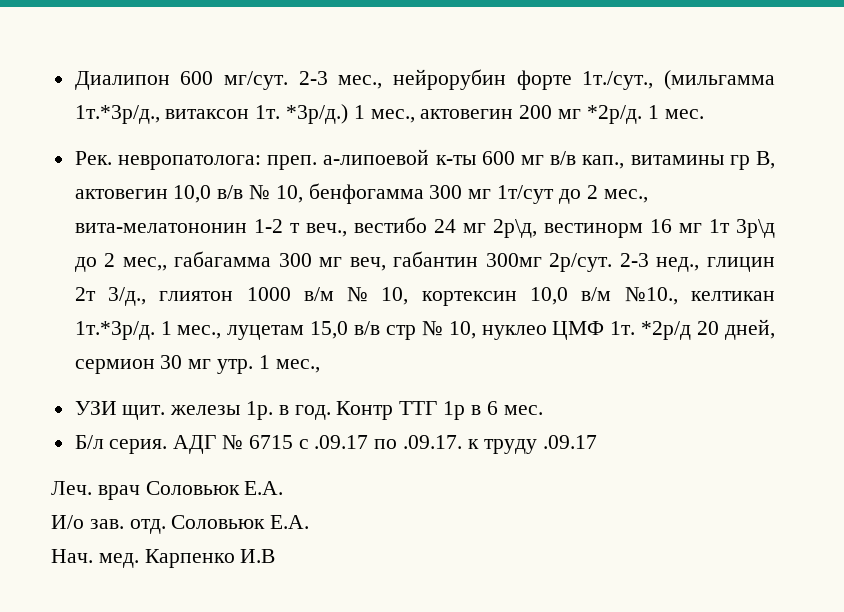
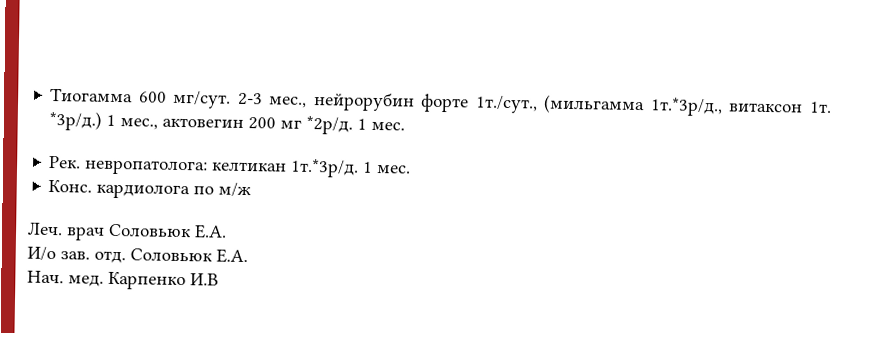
- Диалипон 600 мг/сут.
+ Тиогамма 600 мг/сут.
- Рек. невропатолога: преп. а-липоевой к-ты 600 мг в/в кап., витамины гр В, актовегин 10,0 в/в № 10, бенфогамма 300 мг 1т/сут до 2 мес., вита-мелатононин 1-2 т веч., вестибо 24 мг 2р\д, вестинорм 16 мг 1т 3р\д до 2 мес,, габагамма 300 мг веч, габантин 300мг 2р/сут. 2-3 нед., глицин 2т 3/д., глиятон 1000 в/м № 10, кортексин 10,0 в/м №10., келтикан 1т.*3р/д. 1 мес., луцетам 15,0 в/в стр № 10, нуклео ЦМФ 1т. *2р/д 20 дней, сермион 30 мг утр. 1 мес.,
- УЗИ щит. железы 1р. в год. Контр ТТГ 1р в 6 мес.
- Б/л серия. АДГ № 6715 с .09.17 по .09.17. к труду .09.17
+ Рек. невропатолога: келтикан 1т.*3р/д. 1 мес.
+ Конс. кардиолога по м/ж

